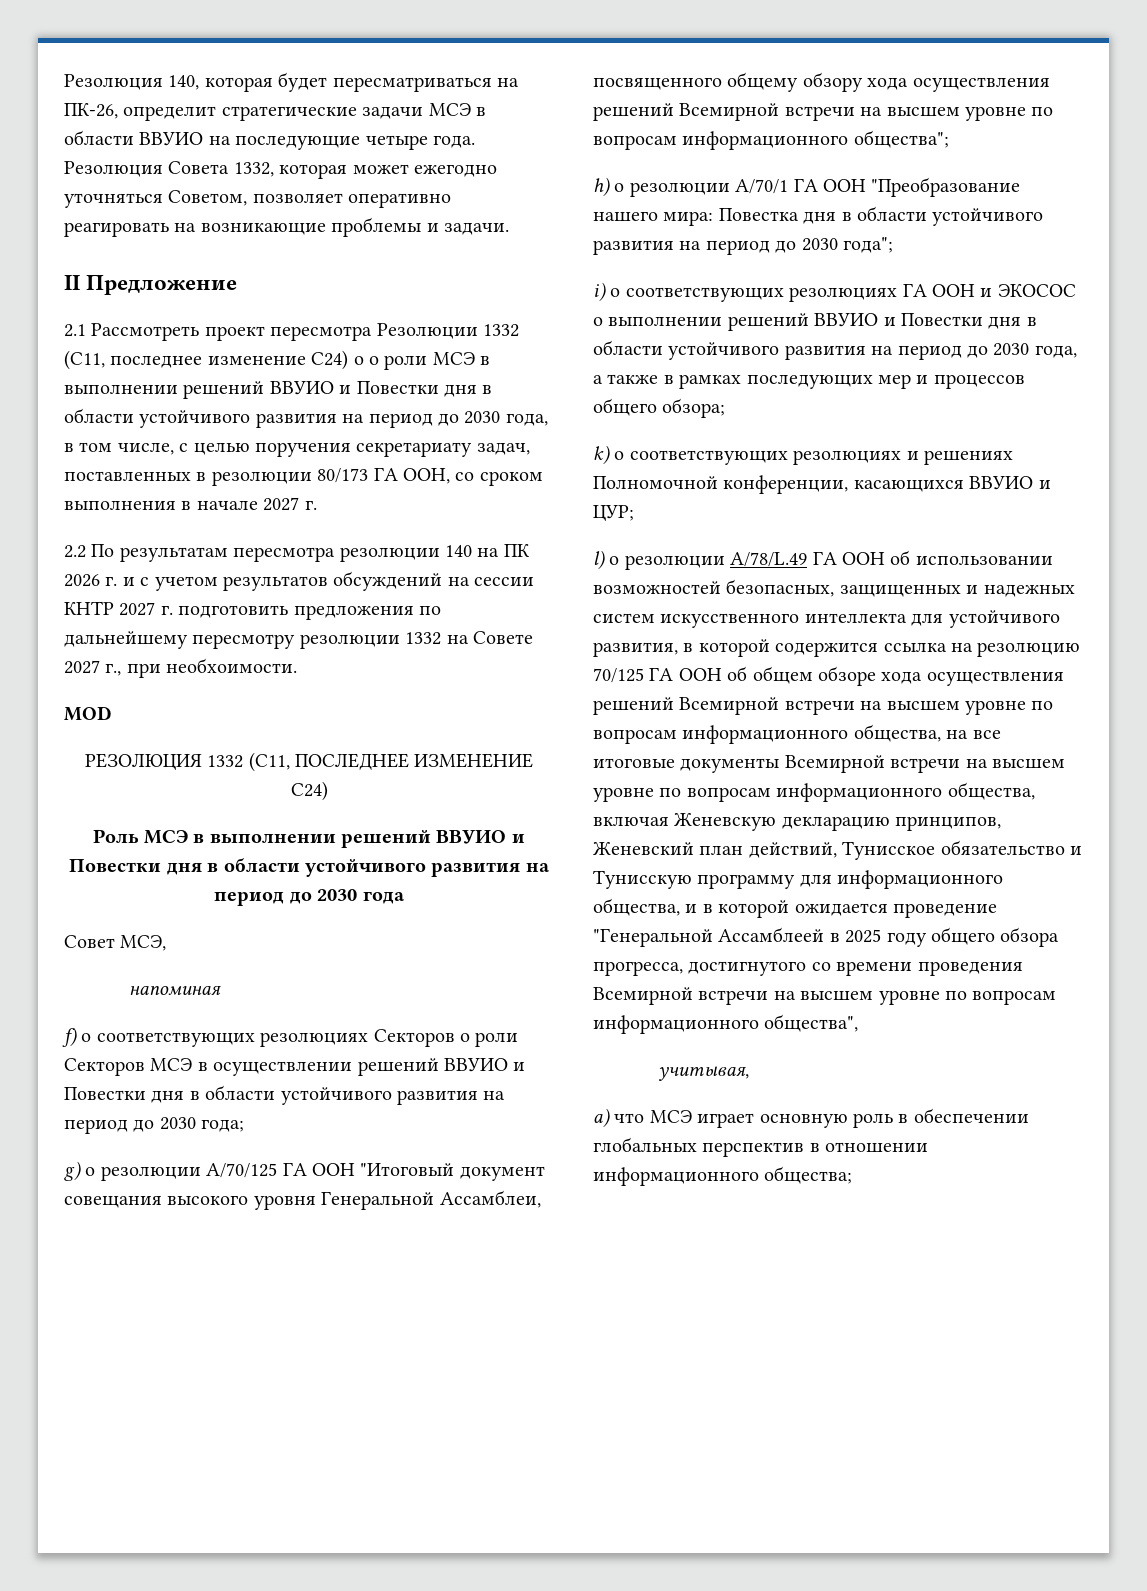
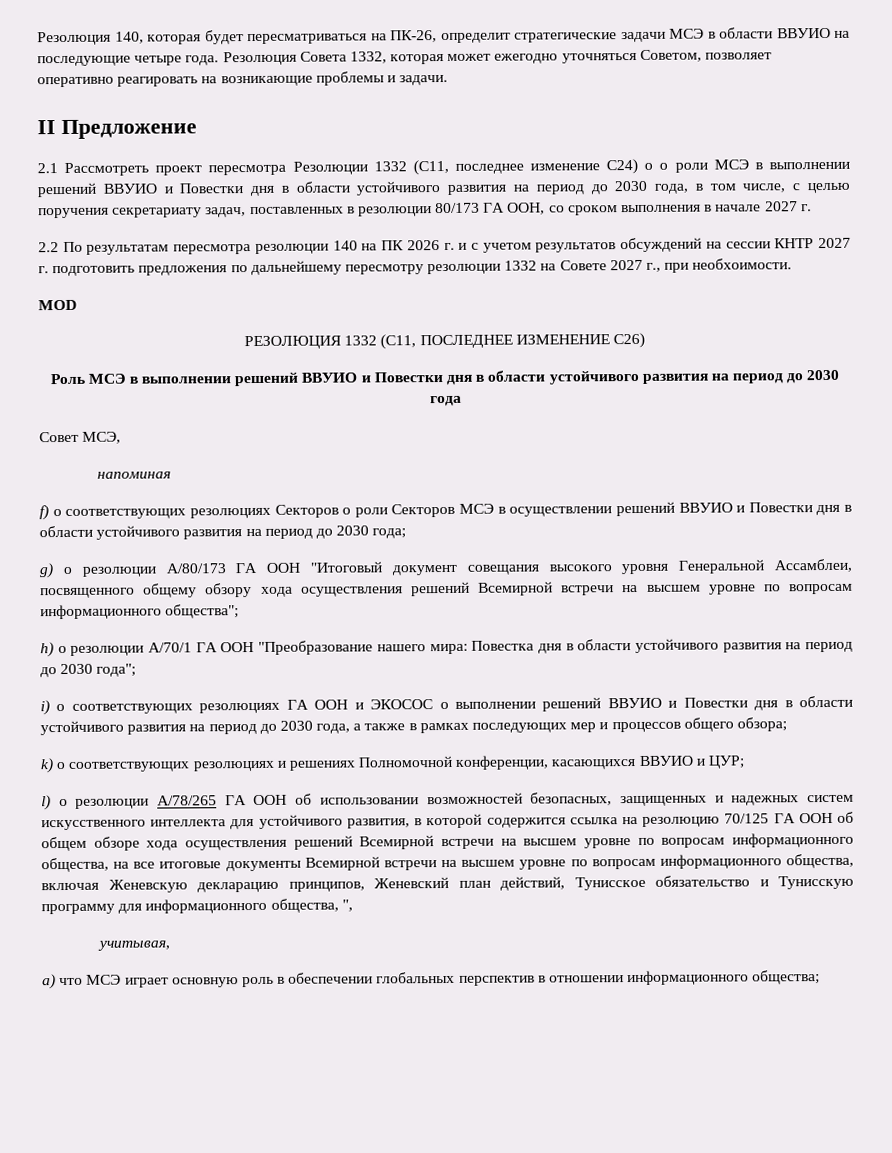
- РЕЗОЛЮЦИЯ 1332 (C11, ПОСЛЕДНЕЕ ИЗМЕНЕНИЕ C24)
+ РЕЗОЛЮЦИЯ 1332 (C11, ПОСЛЕДНЕЕ ИЗМЕНЕНИЕ C26)
- g) о резолюции A/70/125 ГА ООН "Итоговый документ совещания высокого уровня Генеральной Ассамблеи, посвященного общему обзору хода осуществления решений Всемирной встречи на высшем уровне по вопросам информационного общества";
+ g) о резолюции A/80/173 ГА ООН "Итоговый документ совещания высокого уровня Генеральной Ассамблеи, посвященного общему обзору хода осуществления решений Всемирной встречи на высшем уровне по вопросам информационного общества";
- l) о резолюции А/78/L.49 ГА ООН об использовании возможностей безопасных, защищенных и надежных систем искусственного интеллекта для устойчивого развития, в которой содержится ссылка на резолюцию 70/125 ГА ООН об общем обзоре хода осуществления решений Всемирной встречи на высшем уровне по вопросам информационного общества, на все итоговые документы Всемирной встречи на высшем уровне по вопросам информационного общества, включая Женевскую декларацию принципов, Женевский план действий, Тунисское обязательство и Тунисскую программу для информационного общества, и в которой ожидается проведение "Генеральной Ассамблеей в 2025 году общего обзора прогресса, достигнутого со времени проведения Всемирной встречи на высшем уровне по вопросам информационного общества",
+ l) о резолюции А/78/265 ГА ООН об использовании возможностей безопасных, защищенных и надежных систем искусственного интеллекта для устойчивого развития, в которой содержится ссылка на резолюцию 70/125 ГА ООН об общем обзоре хода осуществления решений Всемирной встречи на высшем уровне по вопросам информационного общества, на все итоговые документы Всемирной встречи на высшем уровне по вопросам информационного общества, включая Женевскую декларацию принципов, Женевский план действий, Тунисское обязательство и Тунисскую программу для информационного общества, ",

